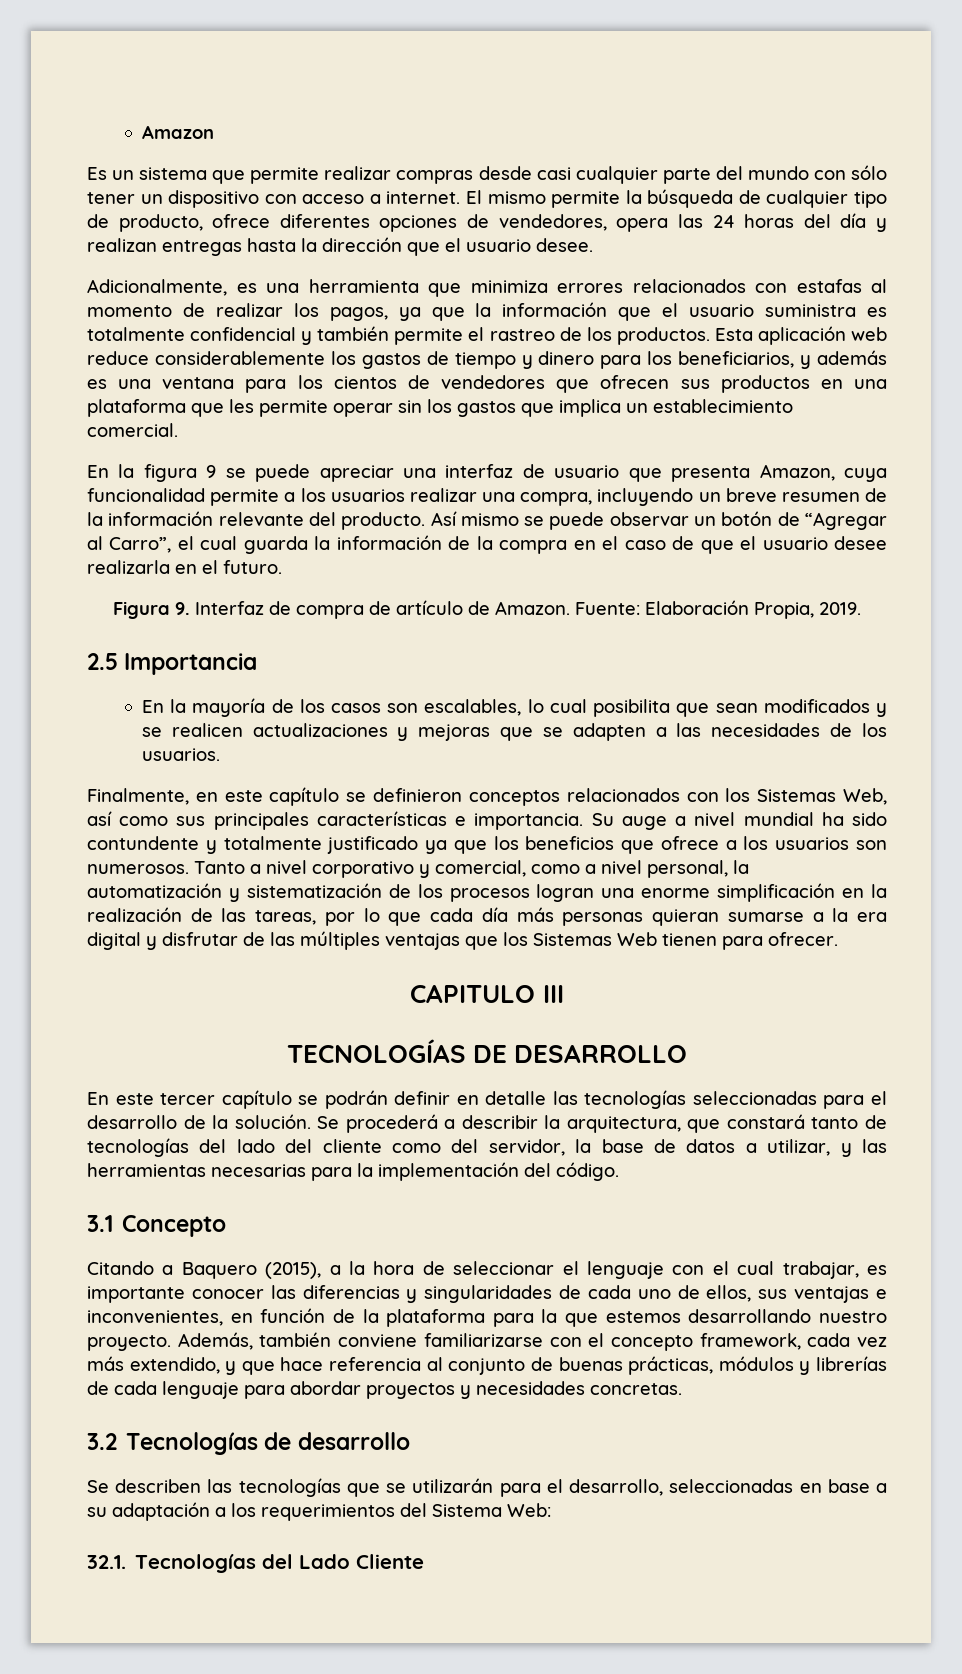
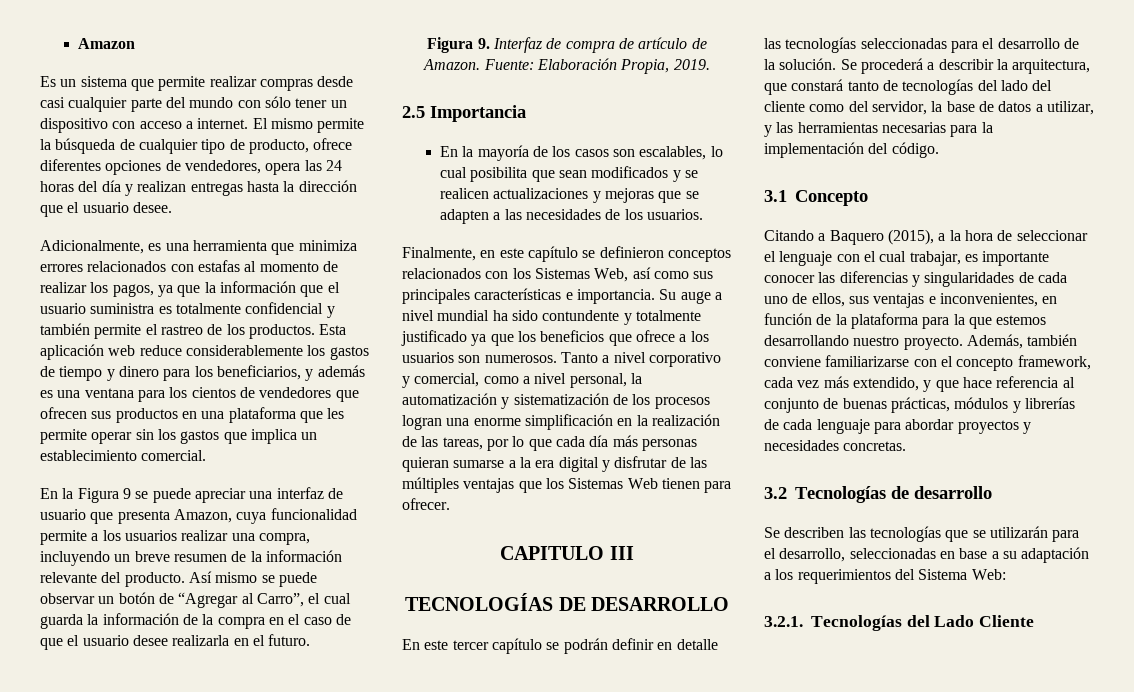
- En la figura 9 se puede apreciar una interfaz de usuario que presenta Amazon, cuya funcionalidad permite a los usuarios realizar una compra, incluyendo un breve resumen de la información relevante del producto.
+ En la Figura 9 se puede apreciar una interfaz de usuario que presenta Amazon, cuya funcionalidad permite a los usuarios realizar una compra, incluyendo un breve resumen de la información relevante del producto.
- 32.1. Tecnologías del Lado Cliente
+ 3.2.1. Tecnologías del Lado Cliente

